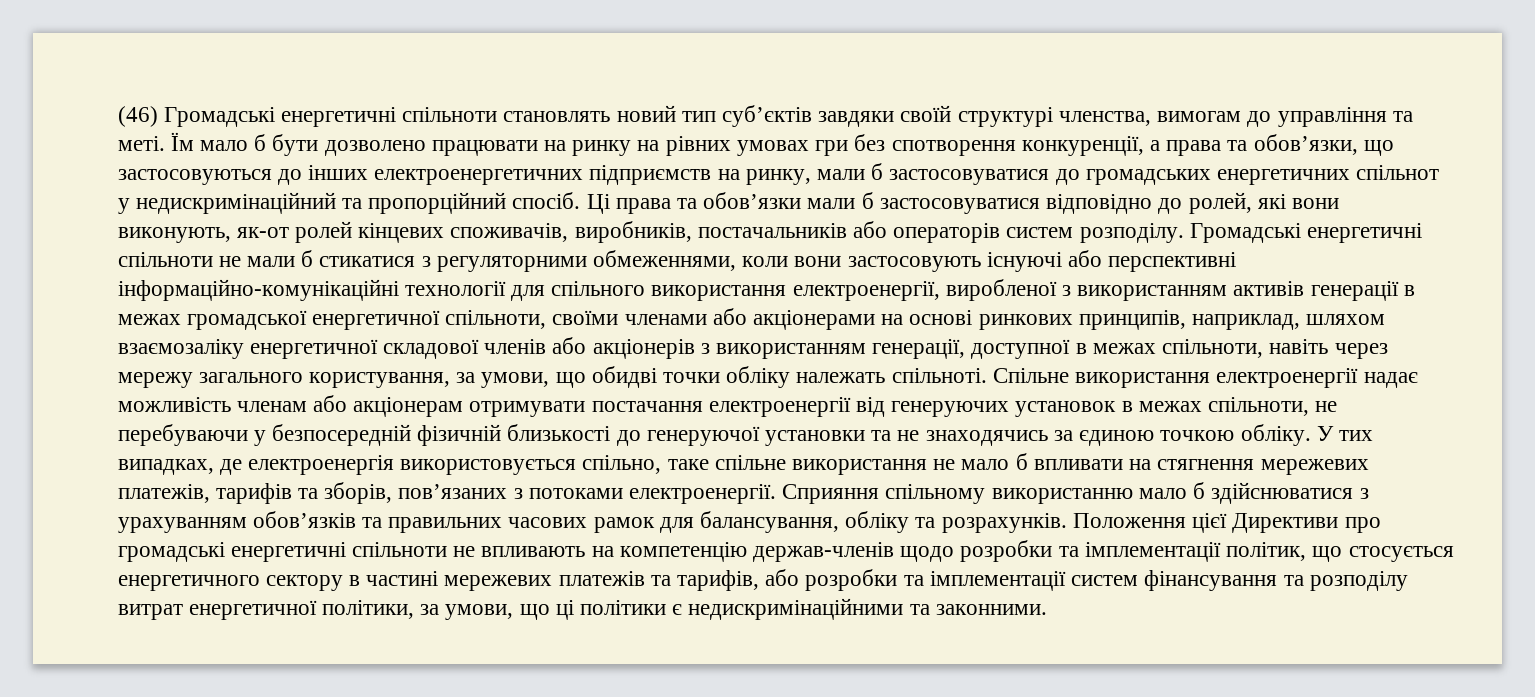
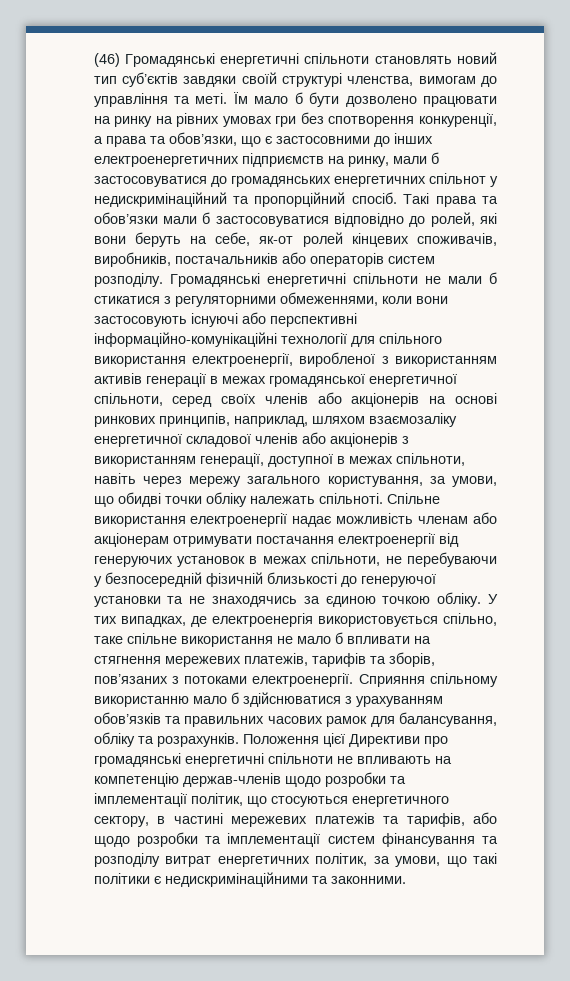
- (46) Громадські енергетичні спільноти становлять новий тип суб’єктів завдяки своїй структурі членства, вимогам до управління та меті.
+ (46) Громадянські енергетичні спільноти становлять новий тип суб’єктів завдяки своїй структурі членства, вимогам до управління та меті.
- Їм мало б бути дозволено працювати на ринку на рівних умовах гри без спотворення конкуренції, а права та обов’язки, що застосовуються до інших електроенергетичних підприємств на ринку, мали б застосовуватися до громадських енергетичних спільнот у недискримінаційний та пропорційний спосіб.
+ Їм мало б бути дозволено працювати на ринку на рівних умовах гри без спотворення конкуренції, а права та обов’язки, що є застосовними до інших електроенергетичних підприємств на ринку, мали б застосовуватися до громадянських енергетичних спільнот у недискримінаційний та пропорційний спосіб.
- Ці права та обов’язки мали б застосовуватися відповідно до ролей, які вони виконують, як-от ролей кінцевих споживачів, виробників, постачальників або операторів систем розподілу.
+ Такі права та обов’язки мали б застосовуватися відповідно до ролей, які вони беруть на себе, як-от ролей кінцевих споживачів, виробників, постачальників або операторів систем розподілу.
- Громадські енергетичні спільноти не мали б стикатися з регуляторними обмеженнями, коли вони застосовують існуючі або перспективні інформаційно-комунікаційні технології для спільного використання електроенергії, виробленої з використанням активів генерації в межах громадської енергетичної спільноти, своїми членами або акціонерами на основі ринкових принципів, наприклад, шляхом взаємозаліку енергетичної складової членів або акціонерів з використанням генерації, доступної в межах спільноти, навіть через мережу загального користування, за умови, що обидві точки обліку належать спільноті.
+ Громадянські енергетичні спільноти не мали б стикатися з регуляторними обмеженнями, коли вони застосовують існуючі або перспективні інформаційно-комунікаційні технології для спільного використання електроенергії, виробленої з використанням активів генерації в межах громадянської енергетичної спільноти, серед своїх членів або акціонерів на основі ринкових принципів, наприклад, шляхом взаємозаліку енергетичної складової членів або акціонерів з використанням генерації, доступної в межах спільноти, навіть через мережу загального користування, за умови, що обидві точки обліку належать спільноті.
- Положення цієї Директиви про громадські енергетичні спільноти не впливають на компетенцію держав-членів щодо розробки та імплементації політик, що стосується енергетичного сектору в частині мережевих платежів та тарифів, або розробки та імплементації систем фінансування та розподілу витрат енергетичної політики, за умови, що ці політики є недискримінаційними та законними.
+ Положення цієї Директиви про громадянські енергетичні спільноти не впливають на компетенцію держав-членів щодо розробки та імплементації політик, що стосуються енергетичного сектору, в частині мережевих платежів та тарифів, або щодо розробки та імплементації систем фінансування та розподілу витрат енергетичних політик, за умови, що такі політики є недискримінаційними та законними.

